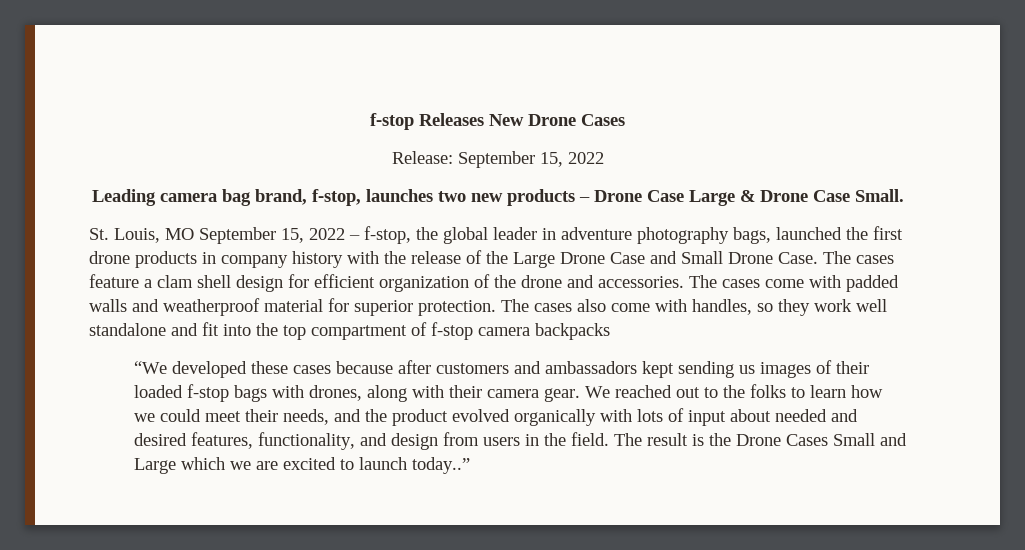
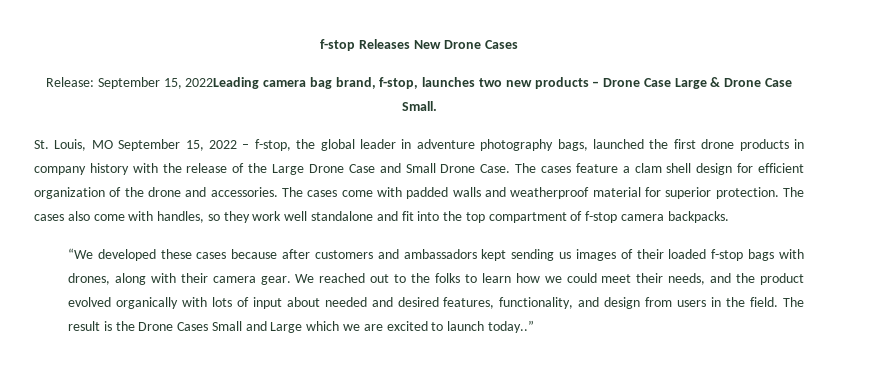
- Release: September 15, 2022
- Leading camera bag brand, f-stop, launches two new products – Drone Case Large & Drone Case Small.
+ Release: September 15, 2022Leading camera bag brand, f-stop, launches two new products – Drone Case Large & Drone Case Small.
- The cases also come with handles, so they work well standalone and fit into the top compartment of f-stop camera backpacks
+ The cases also come with handles, so they work well standalone and fit into the top compartment of f-stop camera backpacks.

